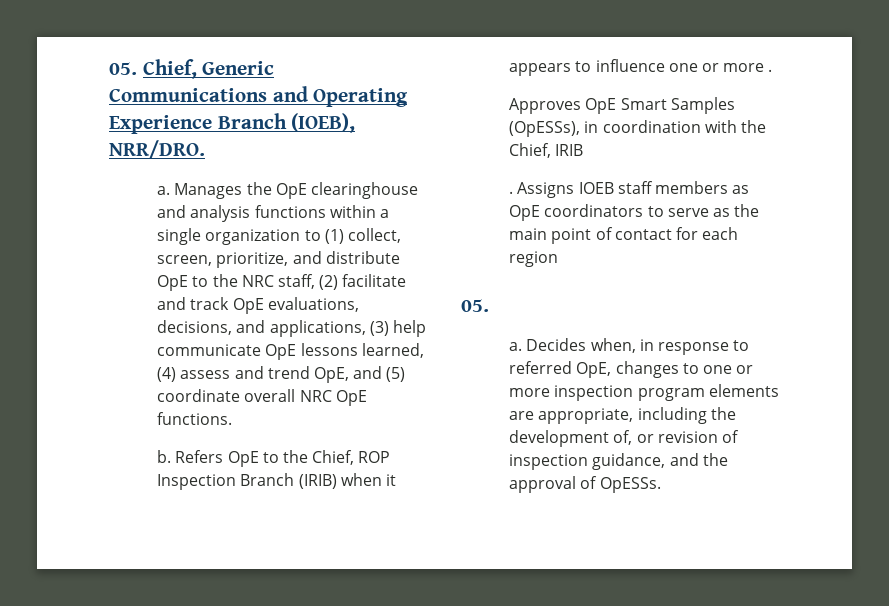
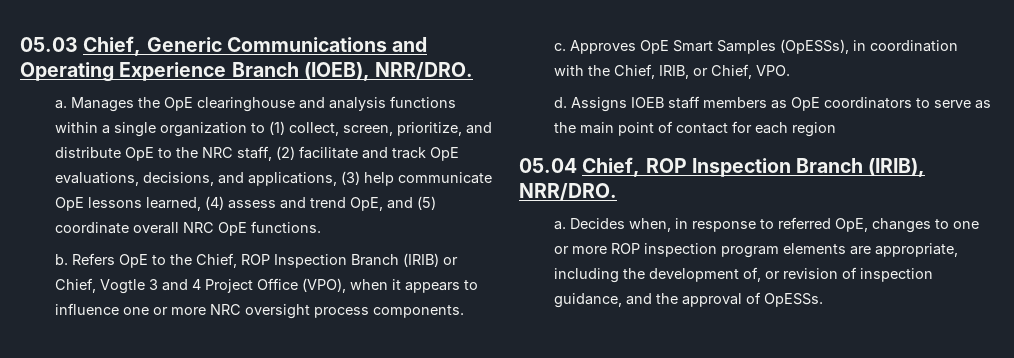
- 05. Chief, Generic Communications and Operating Experience Branch (IOEB), NRR/DRO.
+ 05.03 Chief, Generic Communications and Operating Experience Branch (IOEB), NRR/DRO.
- Refers OpE to the Chief, ROP Inspection Branch (IRIB) when it appears to influence one or more .
- Approves OpE Smart Samples (OpESSs), in coordination with the Chief, IRIB
- .
+ Refers OpE to the Chief, ROP Inspection Branch (IRIB) or Chief, Vogtle 3 and 4 Project Office (VPO), when it appears to influence one or more NRC oversight process components.
+ c. Approves OpE Smart Samples (OpESSs), in coordination with the Chief, IRIB, or Chief, VPO.
+ d.
  Assigns IOEB staff members as OpE coordinators to serve as the main point of contact for each region
- 05.
+ 05.04 Chief, ROP Inspection Branch (IRIB), NRR/DRO.
- Decides when, in response to referred OpE, changes to one or more inspection program elements are appropriate, including the development of, or revision of inspection guidance, and the approval of OpESSs.
+ Decides when, in response to referred OpE, changes to one or more ROP inspection program elements are appropriate, including the development of, or revision of inspection guidance, and the approval of OpESSs.

